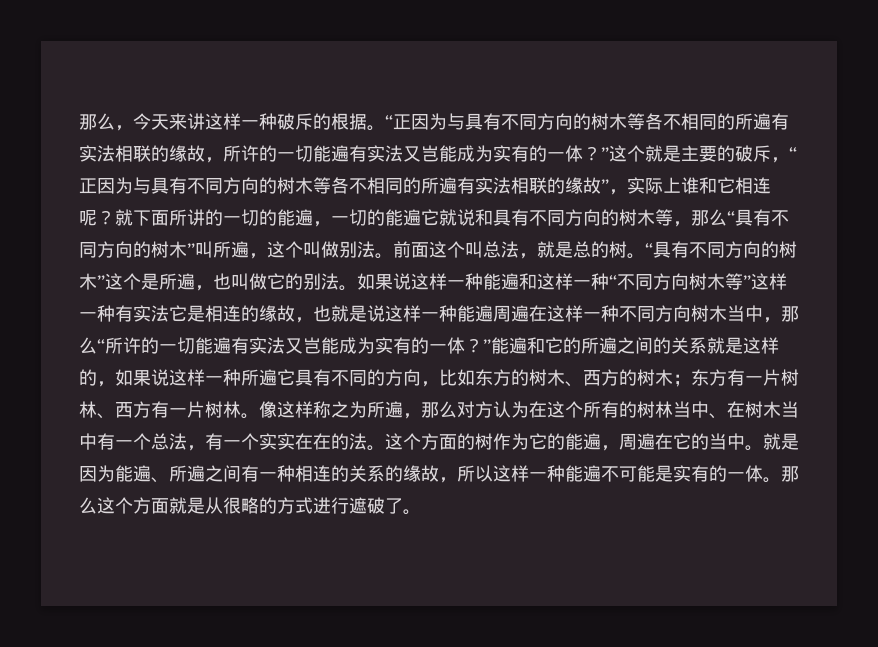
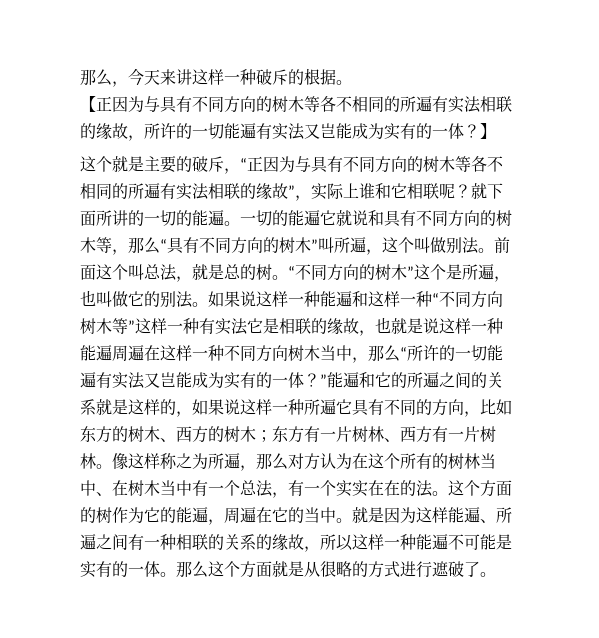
- 那么，今天来讲这样一种破斥的根据。“正因为与具有不同方向的树木等各不相同的所遍有实法相联的缘故，所许的一切能遍有实法又岂能成为实有的一体？”这个就是主要的破斥，“正因为与具有不同方向的树木等各不相同的所遍有实法相联的缘故”，实际上谁和它相连呢？
+ 那么，今天来讲这样一种破斥的根据。
+ 【正因为与具有不同方向的树木等各不相同的所遍有实法相联的缘故，所许的一切能遍有实法又岂能成为实有的一体？】
+ 这个就是主要的破斥，“正因为与具有不同方向的树木等各不相同的所遍有实法相联的缘故”，实际上谁和它相联呢？
- 就下面所讲的一切的能遍，一切的能遍它就说和具有不同方向的树木等，那么“具有不同方向的树木”叫所遍，这个叫做别法。
+ 就下面所讲的一切的能遍。一切的能遍它就说和具有不同方向的树木等，那么“具有不同方向的树木”叫所遍，这个叫做别法。
- “具有不同方向的树木”这个是所遍，也叫做它的别法。
+ “不同方向的树木”这个是所遍，也叫做它的别法。
- 如果说这样一种能遍和这样一种“不同方向树木等”这样一种有实法它是相连的缘故，也就是说这样一种能遍周遍在这样一种不同方向树木当中，那么“所许的一切能遍有实法又岂能成为实有的一体？”能遍和它的所遍之间的关系就是这样的，如果说这样一种所遍它具有不同的方向，比如东方的树木、西方的树木；
+ 如果说这样一种能遍和这样一种“不同方向树木等”这样一种有实法它是相联的缘故，也就是说这样一种能遍周遍在这样一种不同方向树木当中，那么“所许的一切能遍有实法又岂能成为实有的一体？”能遍和它的所遍之间的关系就是这样的，如果说这样一种所遍它具有不同的方向，比如东方的树木、西方的树木；
- 就是因为能遍、所遍之间有一种相连的关系的缘故，所以这样一种能遍不可能是实有的一体。
+ 就是因为这样能遍、所遍之间有一种相联的关系的缘故，所以这样一种能遍不可能是实有的一体。

